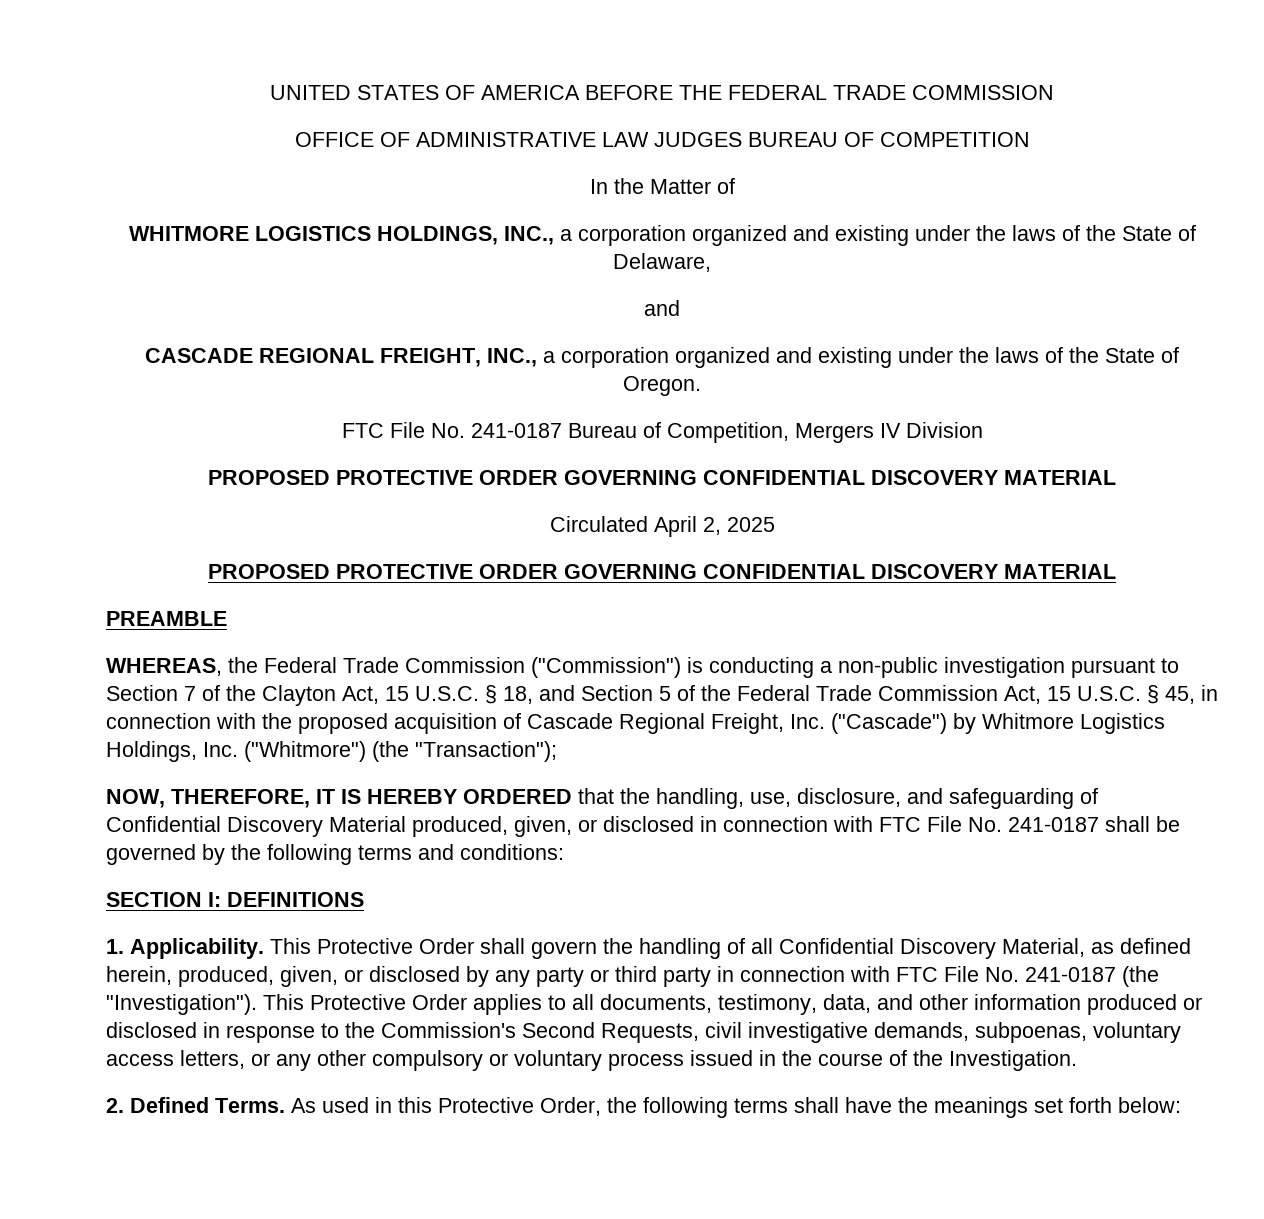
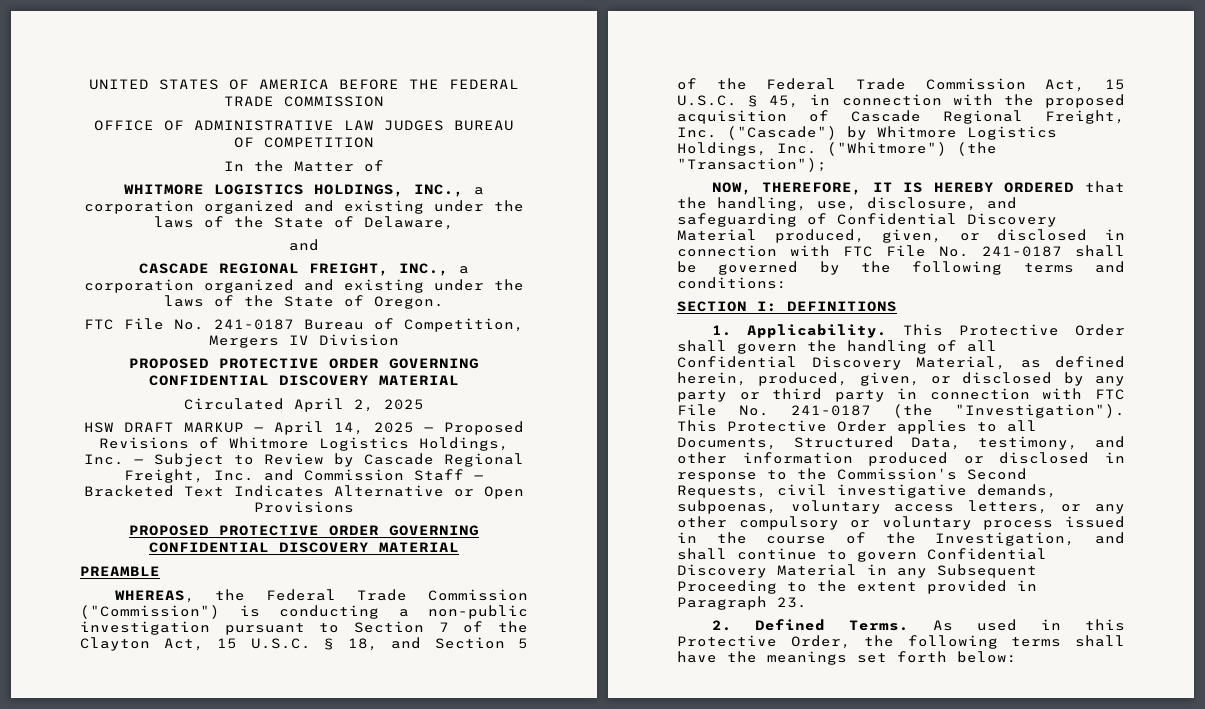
+ HSW DRAFT MARKUP — April 14, 2025 — Proposed Revisions of Whitmore Logistics Holdings, Inc. — Subject to Review by Cascade Regional Freight, Inc. and Commission Staff — Bracketed Text Indicates Alternative or Open Provisions
- This Protective Order applies to all documents, testimony, data, and other information produced or disclosed in response to the Commission's Second Requests, civil investigative demands, subpoenas, voluntary access letters, or any other compulsory or voluntary process issued in the course of the Investigation.
+ This Protective Order applies to all Documents, Structured Data, testimony, and other information produced or disclosed in response to the Commission's Second Requests, civil investigative demands, subpoenas, voluntary access letters, or any other compulsory or voluntary process issued in the course of the Investigation, and shall continue to govern Confidential Discovery Material in any Subsequent Proceeding to the extent provided in Paragraph 23.

